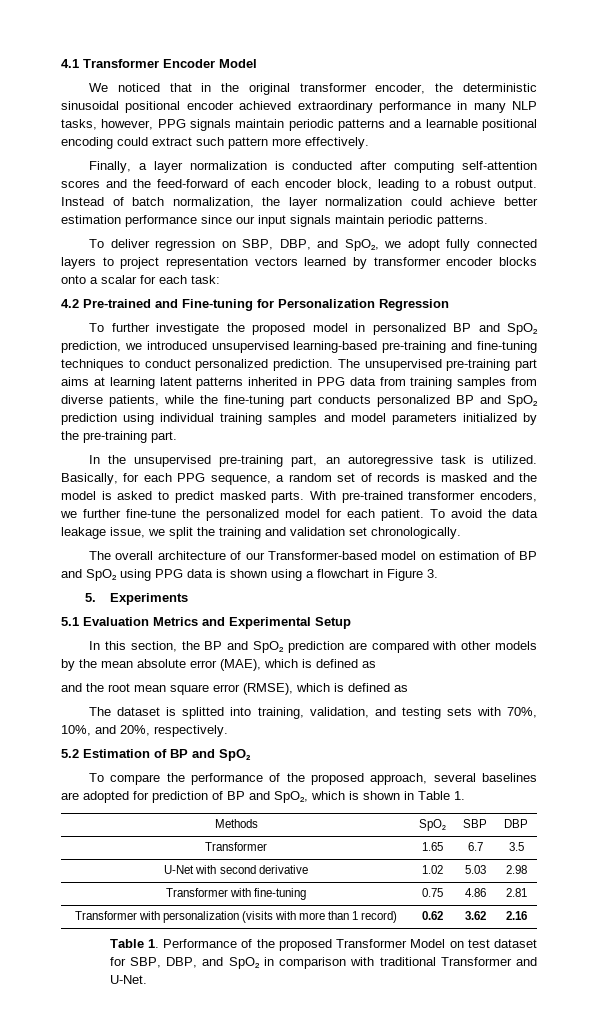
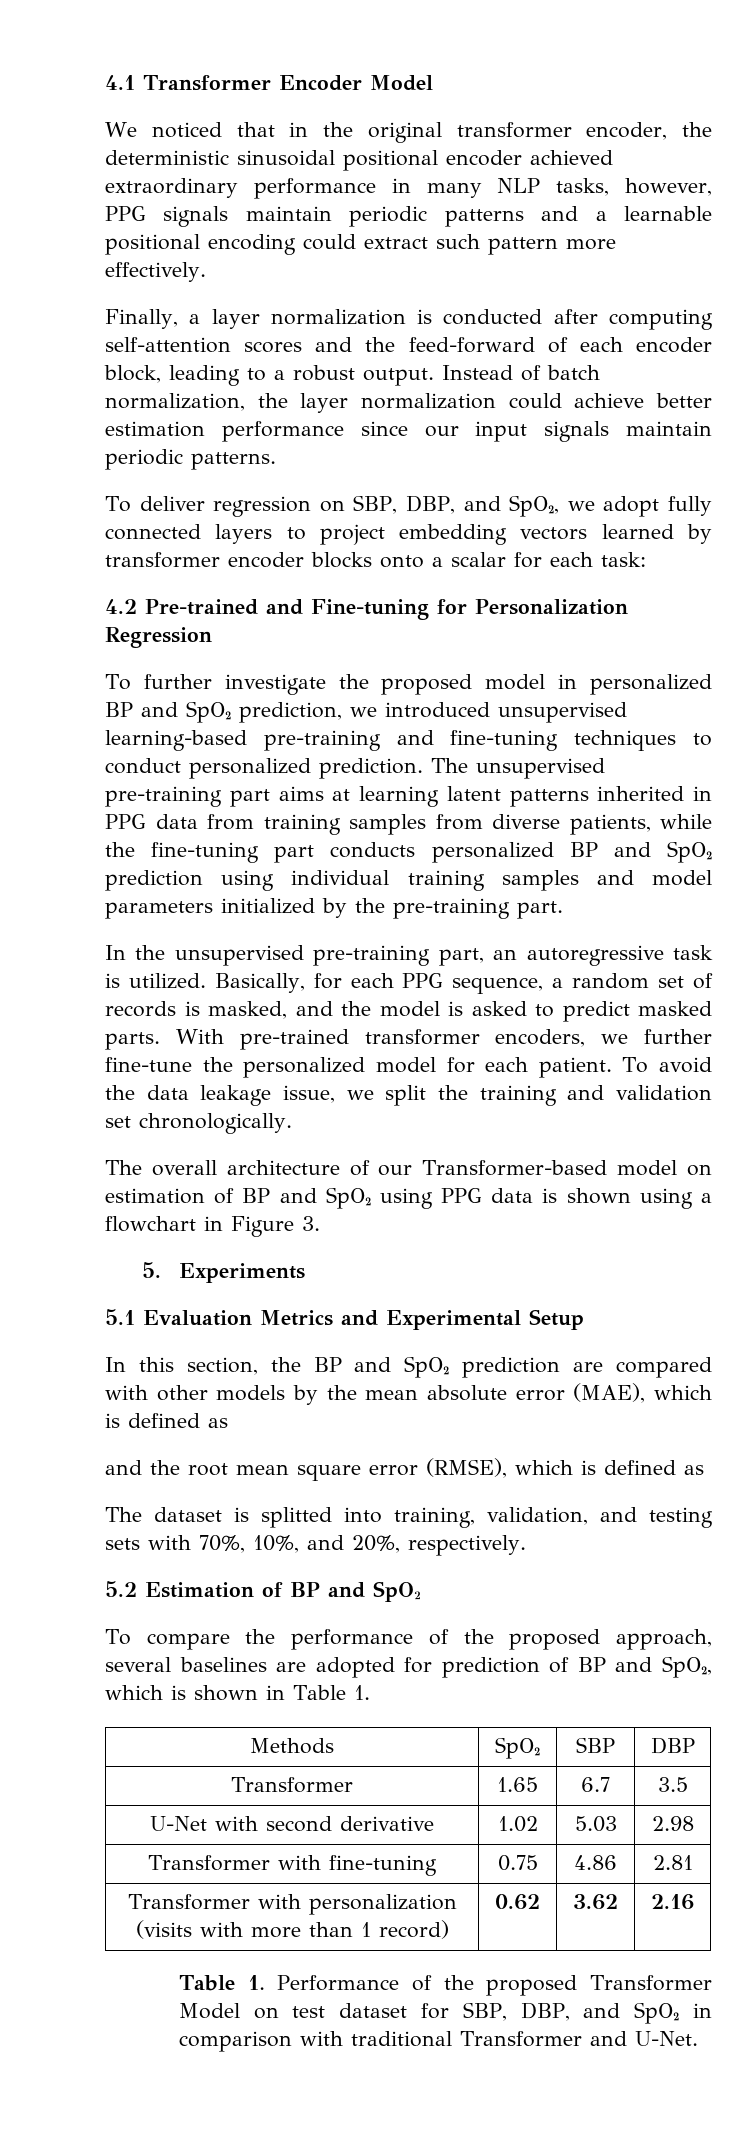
- To deliver regression on SBP, DBP, and SpO₂, we adopt fully connected layers to project representation vectors learned by transformer encoder blocks onto a scalar for each task:
+ To deliver regression on SBP, DBP, and SpO₂, we adopt fully connected layers to project embedding vectors learned by transformer encoder blocks onto a scalar for each task:
- Basically, for each PPG sequence, a random set of records is masked and the model is asked to predict masked parts.
+ Basically, for each PPG sequence, a random set of records is masked, and the model is asked to predict masked parts.

